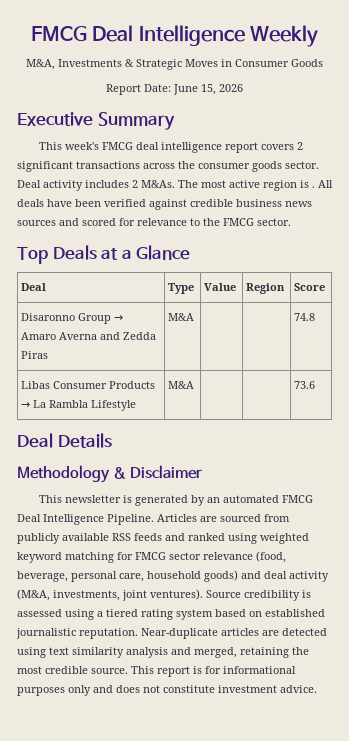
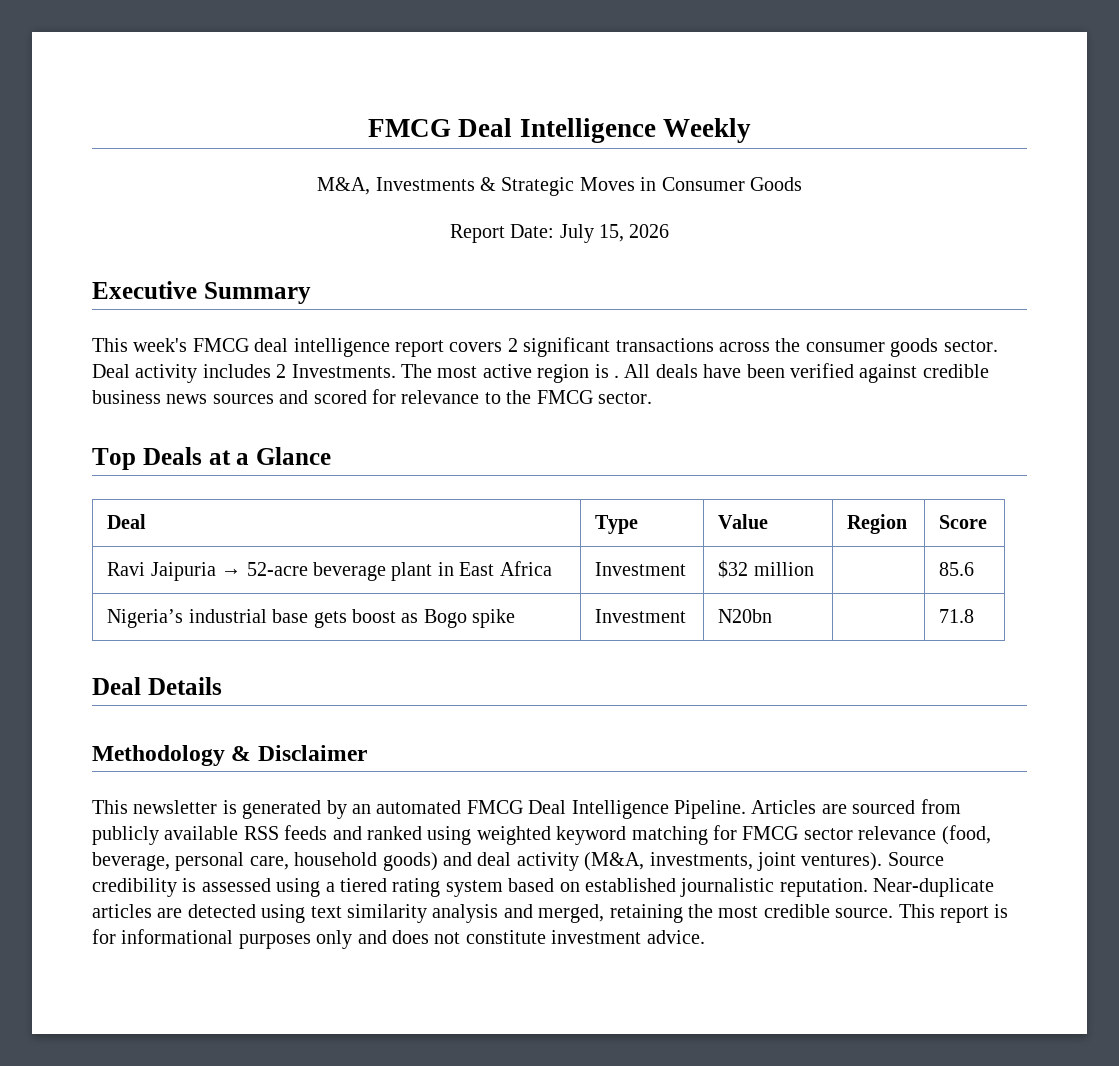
- Report Date: June 15, 2026
+ Report Date: July 15, 2026
- Deal activity includes 2 M&As.
+ Deal activity includes 2 Investments.
- Disaronno Group → Amaro Averna and Zedda Piras | M&A | | | 74.8
- Libas Consumer Products → La Rambla Lifestyle | M&A | | | 73.6
+ Ravi Jaipuria → 52-acre beverage plant in East Africa | Investment | $32 million | | 85.6
+ Nigeria’s industrial base gets boost as Bogo spike | Investment | N20bn | | 71.8

